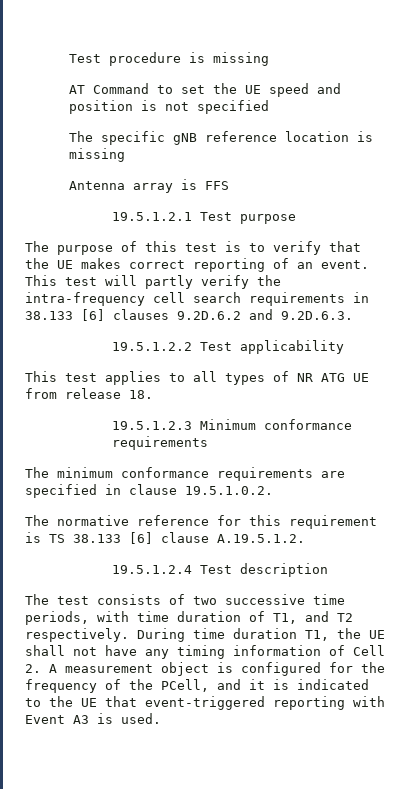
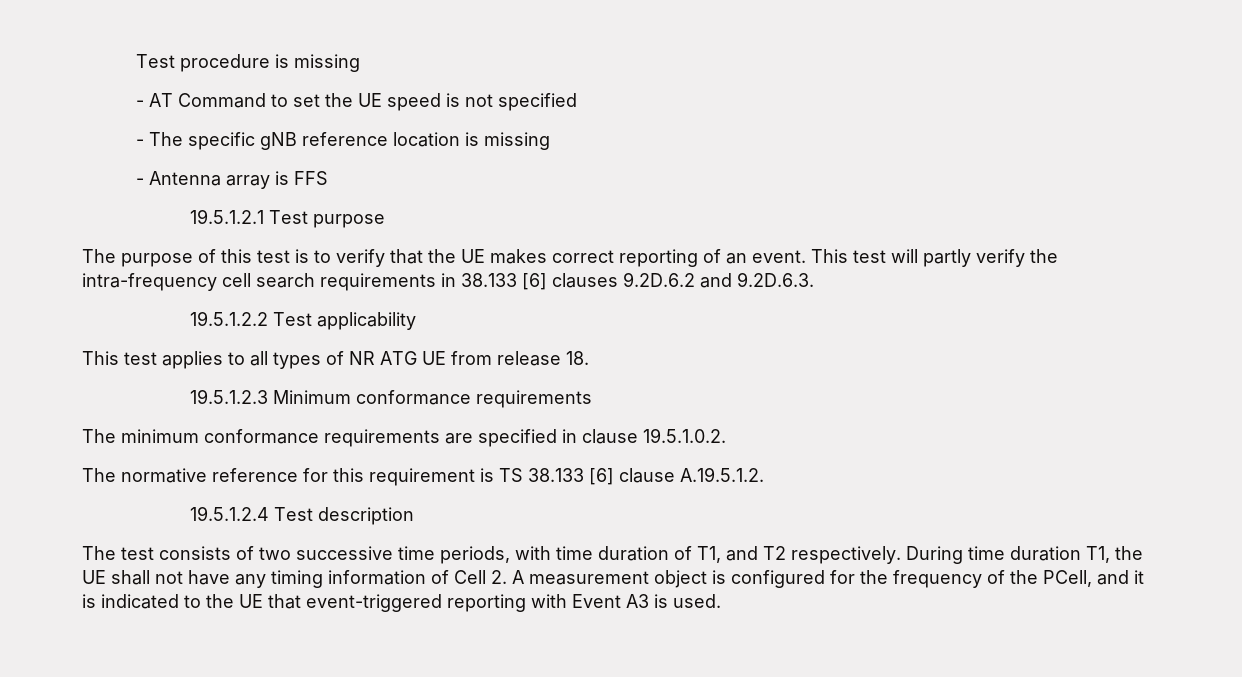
- AT Command to set the UE speed and position is not specified
+ - AT Command to set the UE speed is not specified
- The specific gNB reference location is missing
+ - The specific gNB reference location is missing
- Antenna array is FFS
+ - Antenna array is FFS

